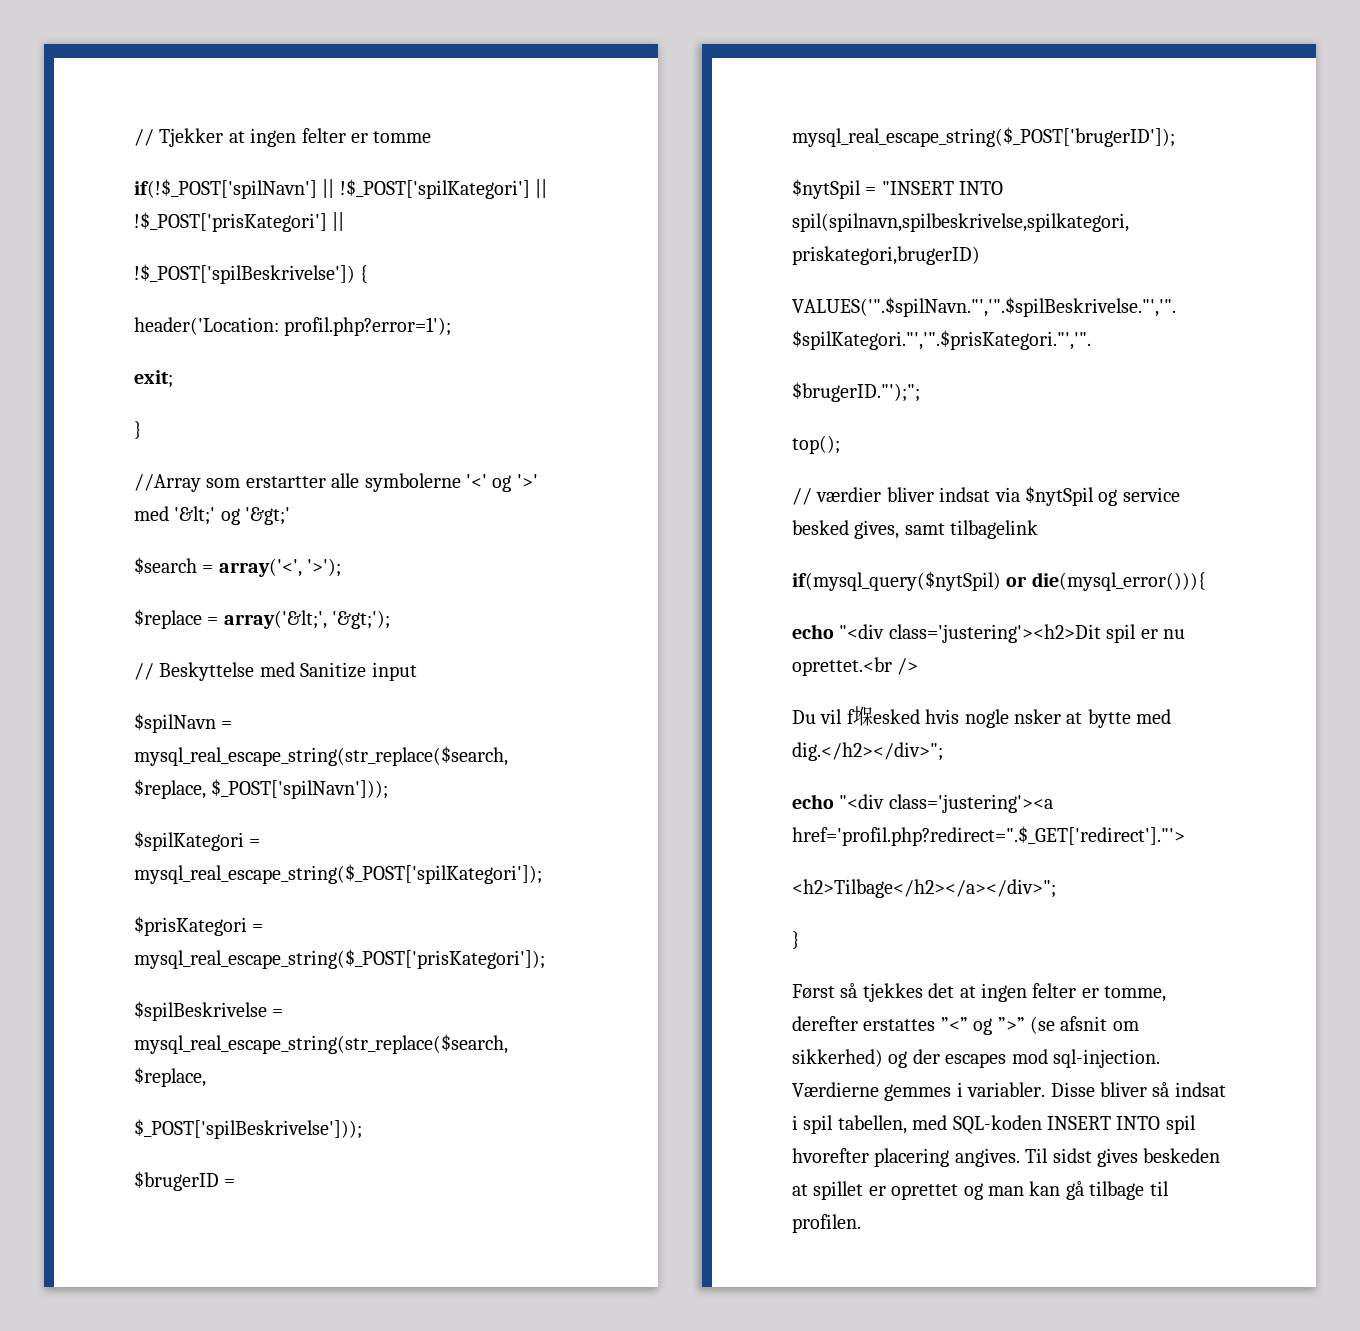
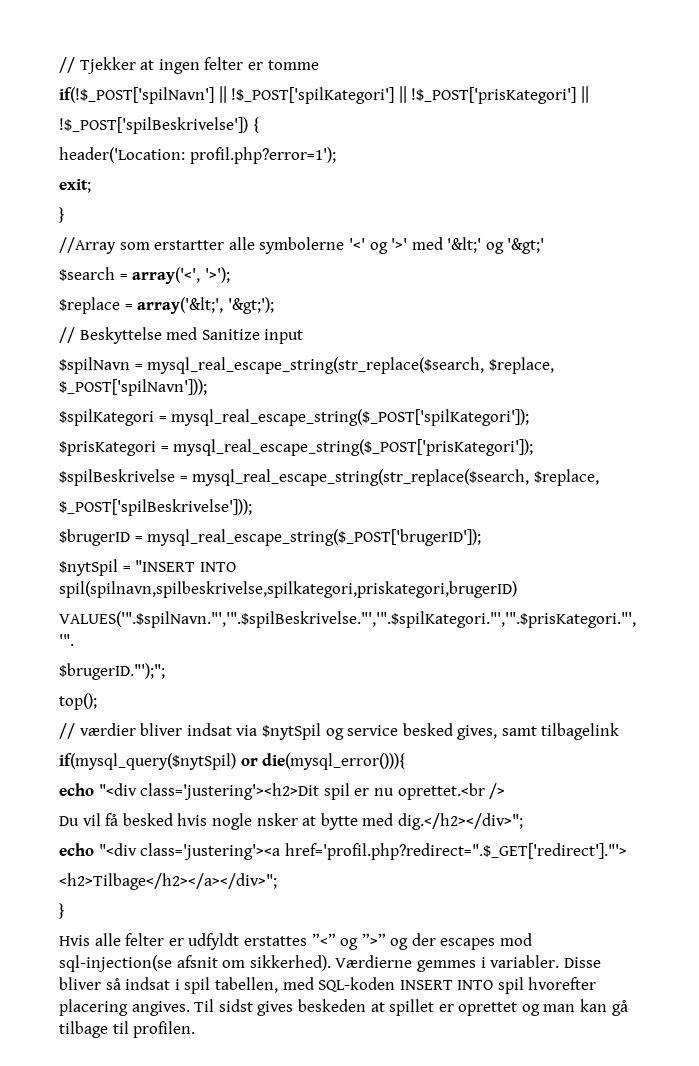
- Du vil f堢esked hvis nogle nsker at bytte med dig.</h2></div>";
+ Du vil få besked hvis nogle nsker at bytte med dig.</h2></div>";
- Først så tjekkes det at ingen felter er tomme, derefter erstattes ”<” og ”>” (se afsnit om sikkerhed) og der escapes mod sql-injection.
+ Hvis alle felter er udfyldt erstattes ”<” og ”>” og der escapes mod sql-injection(se afsnit om sikkerhed).

